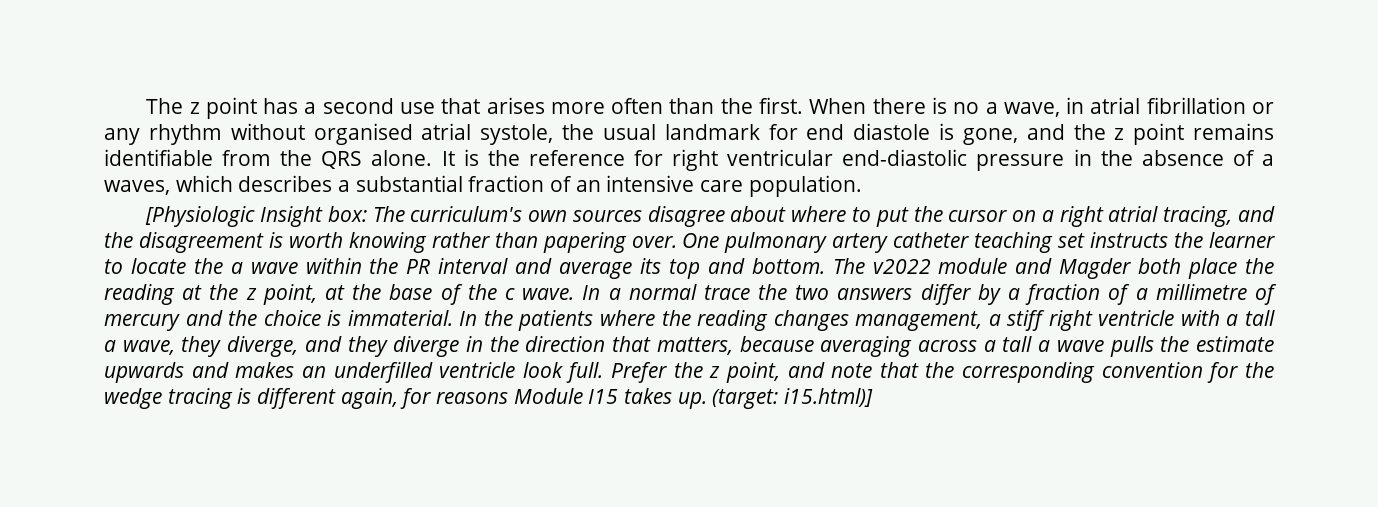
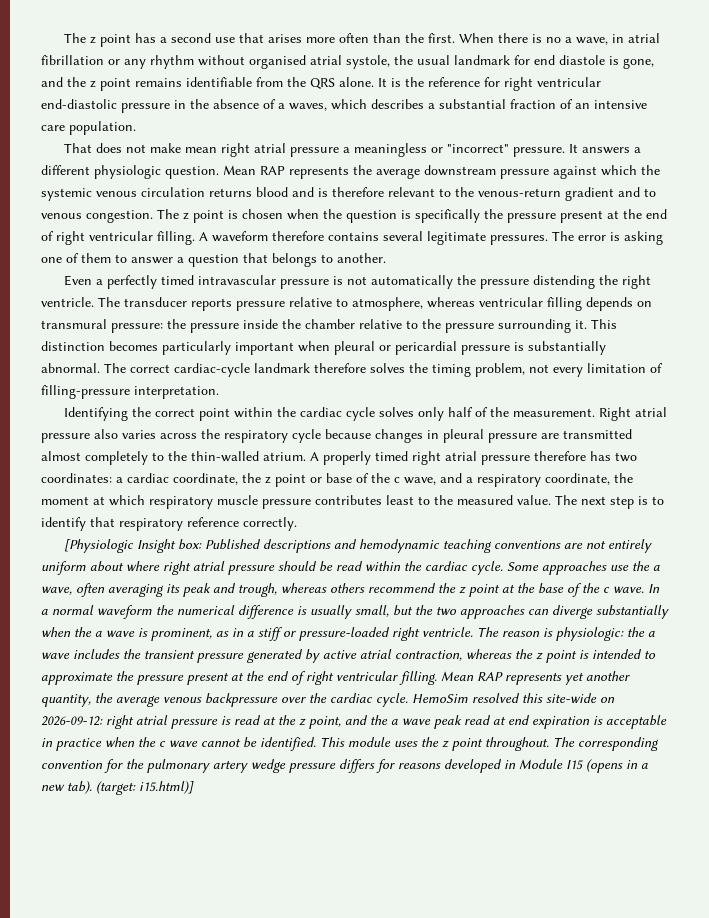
- [Physiologic Insight box: The curriculum's own sources disagree about where to put the cursor on a right atrial tracing, and the disagreement is worth knowing rather than papering over. One pulmonary artery catheter teaching set instructs the learner to locate the a wave within the PR interval and average its top and bottom. The v2022 module and Magder both place the reading at the z point, at the base of the c wave.
+ That does not make mean right atrial pressure a meaningless or "incorrect" pressure. It answers a different physiologic question. Mean RAP represents the average downstream pressure against which the systemic venous circulation returns blood and is therefore relevant to the venous-return gradient and to venous congestion. The z point is chosen when the question is specifically the pressure present at the end of right ventricular filling. A waveform therefore contains several legitimate pressures. The error is asking one of them to answer a question that belongs to another.
+ Even a perfectly timed intravascular pressure is not automatically the pressure distending the right ventricle. The transducer reports pressure relative to atmosphere, whereas ventricular filling depends on transmural pressure: the pressure inside the chamber relative to the pressure surrounding it. This distinction becomes particularly important when pleural or pericardial pressure is substantially abnormal. The correct cardiac-cycle landmark therefore solves the timing problem, not every limitation of filling-pressure interpretation.
+ Identifying the correct point within the cardiac cycle solves only half of the measurement. Right atrial pressure also varies across the respiratory cycle because changes in pleural pressure are transmitted almost completely to the thin-walled atrium. A properly timed right atrial pressure therefore has two coordinates: a cardiac coordinate, the z point or base of the c wave, and a respiratory coordinate, the moment at which respiratory muscle pressure contributes least to the measured value. The next step is to identify that respiratory reference correctly.
+ [Physiologic Insight box: Published descriptions and hemodynamic teaching conventions are not entirely uniform about where right atrial pressure should be read within the cardiac cycle. Some approaches use the a wave, often averaging its peak and trough, whereas others recommend the z point at the base of the c wave.
- In a normal trace the two answers differ by a fraction of a millimetre of mercury and the choice is immaterial. In the patients where the reading changes management, a stiff right ventricle with a tall a wave, they diverge, and they diverge in the direction that matters, because averaging across a tall a wave pulls the estimate upwards and makes an underfilled ventricle look full. Prefer the z point, and note that the corresponding convention for the wedge tracing is different again, for reasons Module I15 takes up.
+ In a normal waveform the numerical difference is usually small, but the two approaches can diverge substantially when the a wave is prominent, as in a stiff or pressure-loaded right ventricle. The reason is physiologic: the a wave includes the transient pressure generated by active atrial contraction, whereas the z point is intended to approximate the pressure present at the end of right ventricular filling. Mean RAP represents yet another quantity, the average venous backpressure over the cardiac cycle. HemoSim resolved this site-wide on 2026-09-12: right atrial pressure is read at the z point, and the a wave peak read at end expiration is acceptable in practice when the c wave cannot be identified. This module uses the z point throughout. The corresponding convention for the pulmonary artery wedge pressure differs for reasons developed in Module I15 (opens in a new tab).

